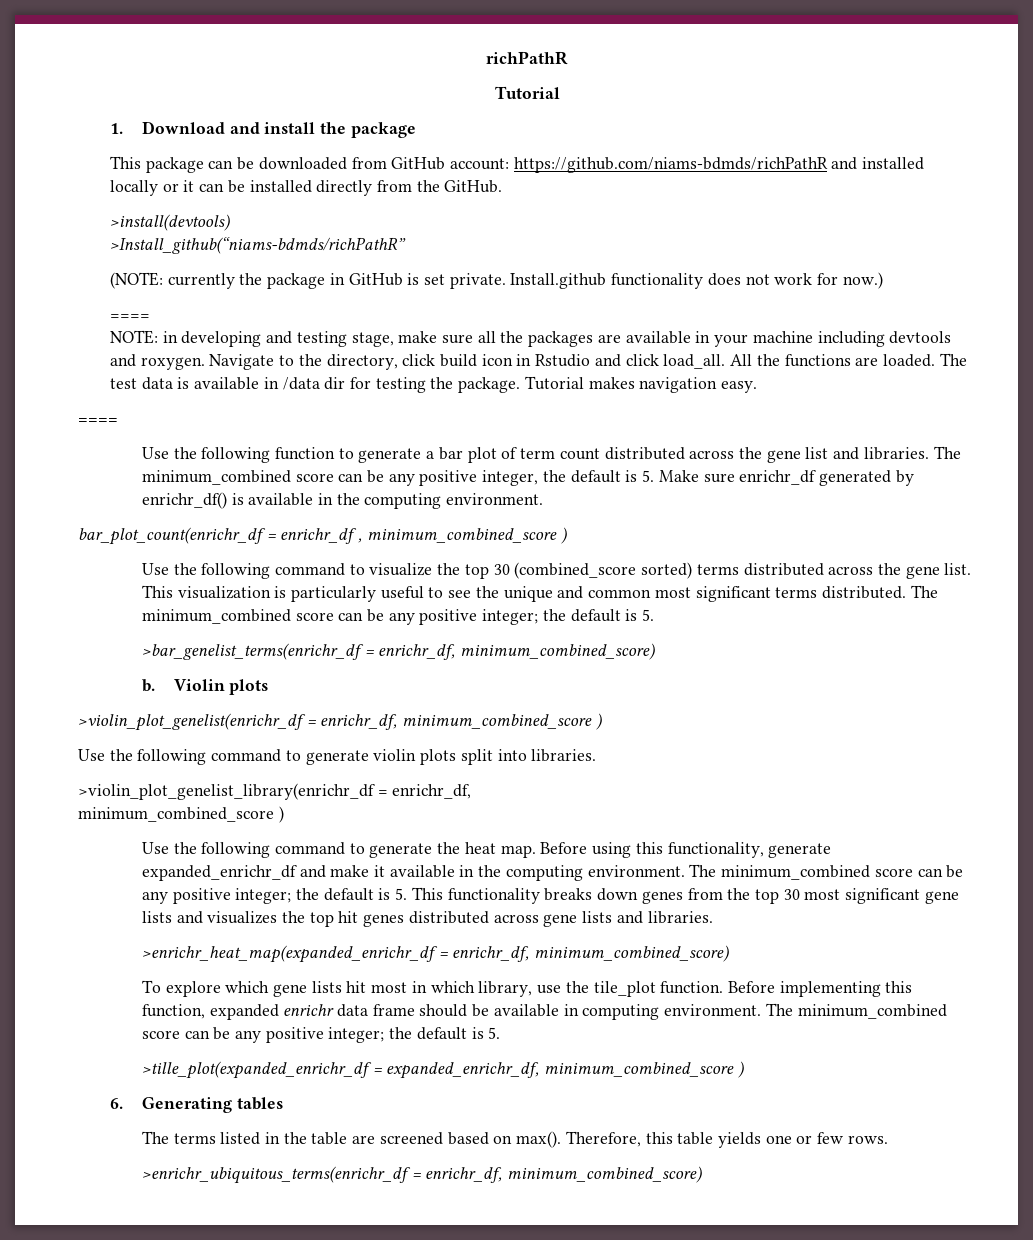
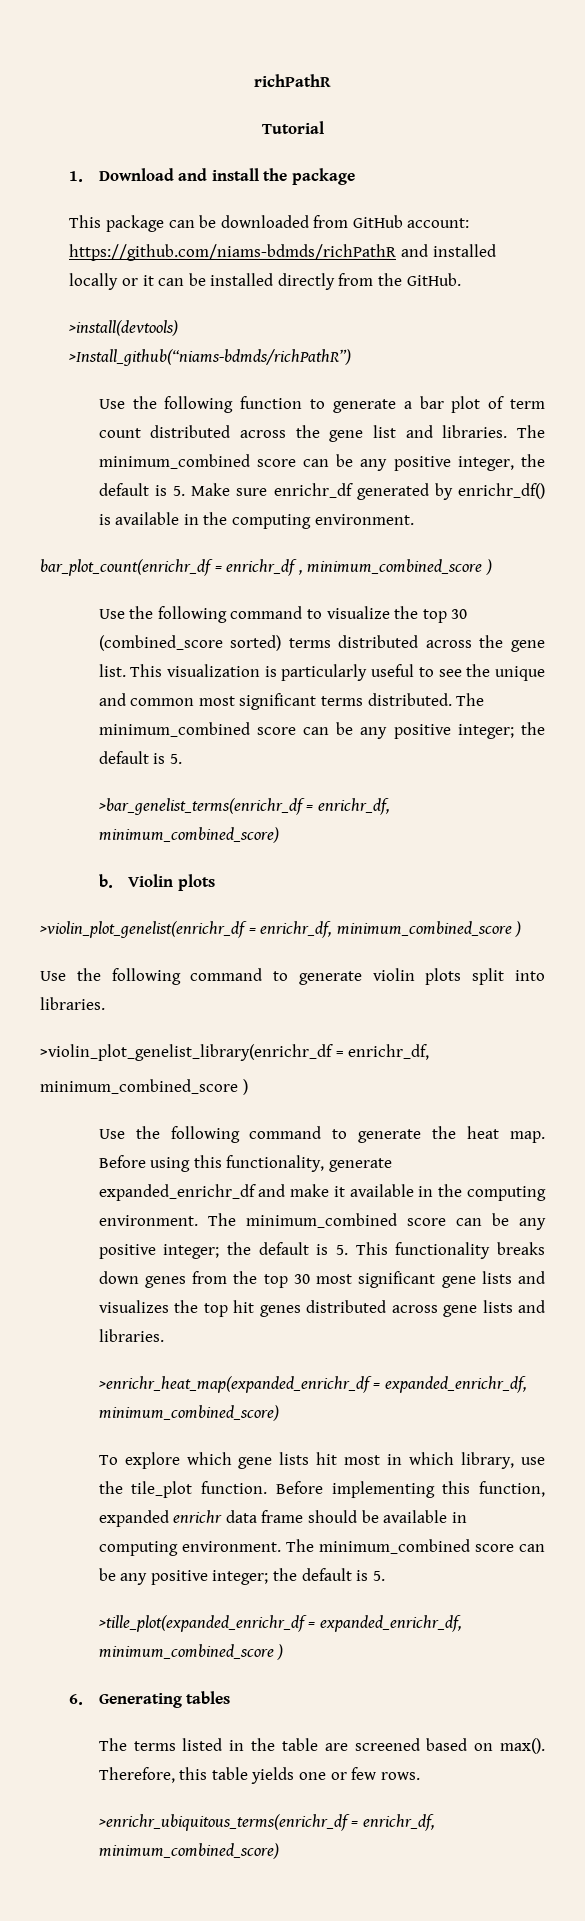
- >Install_github(“niams-bdmds/richPathR”
- (NOTE: currently the package in GitHub is set private. Install.github functionality does not work for now.)
- ====
- NOTE: in developing and testing stage, make sure all the packages are available in your machine including devtools and roxygen. Navigate to the directory, click build icon in Rstudio and click load_all. All the functions are loaded. The test data is available in /data dir for testing the package. Tutorial makes navigation easy.
- ====
+ >Install_github(“niams-bdmds/richPathR”)
- >enrichr_heat_map(expanded_enrichr_df = enrichr_df, minimum_combined_score)
+ >enrichr_heat_map(expanded_enrichr_df = expanded_enrichr_df, minimum_combined_score)

